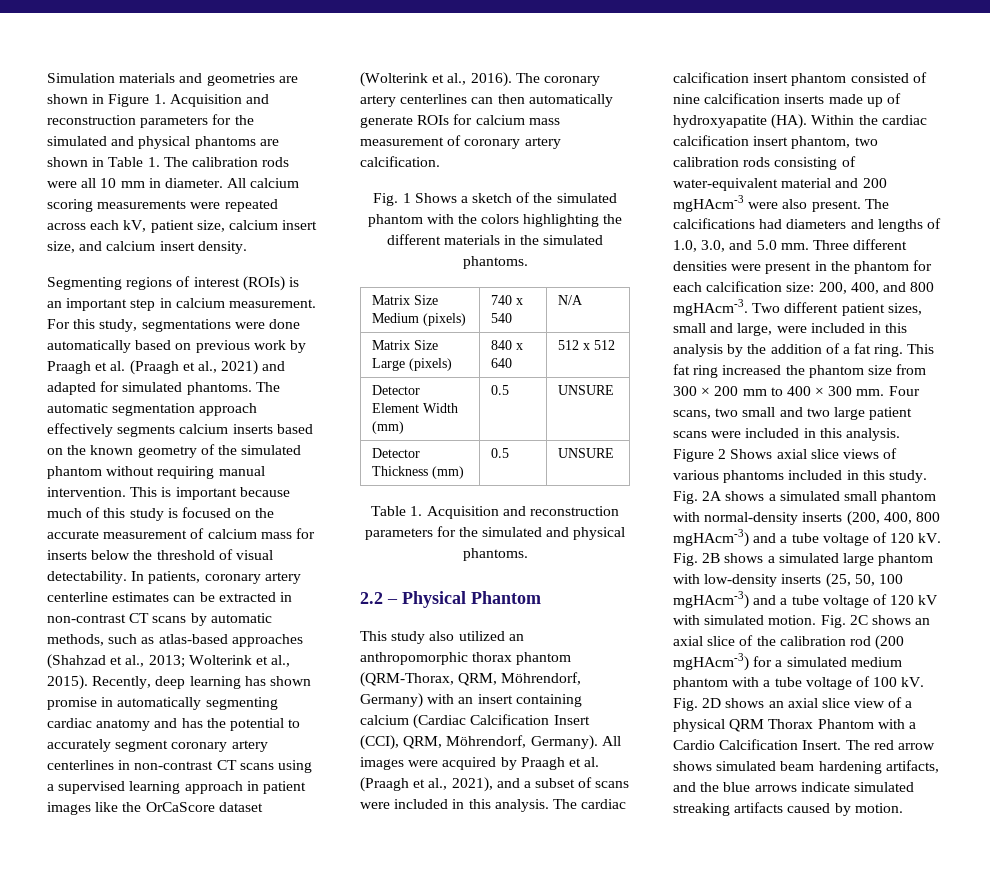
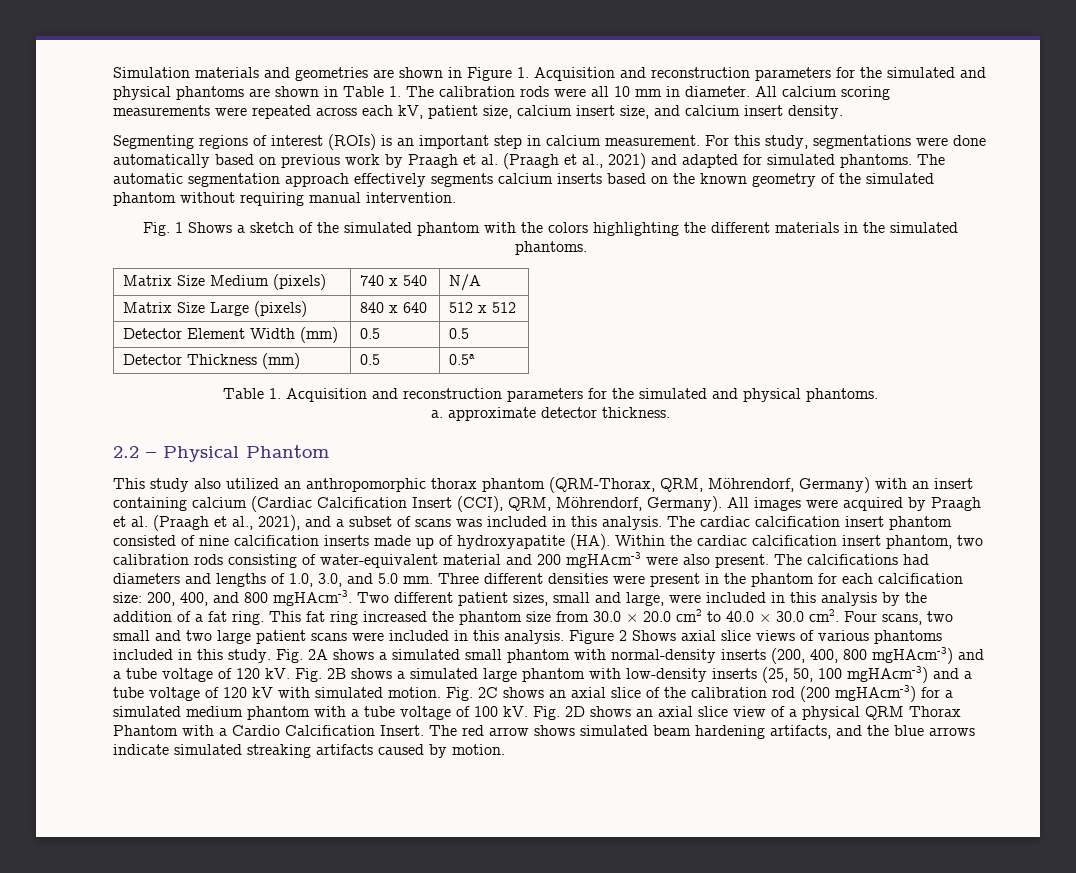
- This is important because much of this study is focused on the accurate measurement of calcium mass for inserts below the threshold of visual detectability. In patients, coronary artery centerline estimates can be extracted in non-contrast CT scans by automatic methods, such as atlas-based approaches (Shahzad et al., 2013; Wolterink et al., 2015). Recently, deep learning has shown promise in automatically segmenting cardiac anatomy and has the potential to accurately segment coronary artery centerlines in non-contrast CT scans using a supervised learning approach in patient images like the OrCaScore dataset (Wolterink et al., 2016). The coronary artery centerlines can then automatically generate ROIs for calcium mass measurement of coronary artery calcification.
- Detector Element Width (mm) | 0.5 | UNSURE
+ Detector Element Width (mm) | 0.5 | 0.5
- Detector Thickness (mm) | 0.5 | UNSURE
+ Detector Thickness (mm) | 0.5 | 0.5a
+ a. approximate detector thickness.
- All images were acquired by Praagh et al. (Praagh et al., 2021), and a subset of scans were included in this analysis.
+ All images were acquired by Praagh et al. (Praagh et al., 2021), and a subset of scans was included in this analysis.
- This fat ring increased the phantom size from 300 × 200 mm to 400 × 300 mm.
+ This fat ring increased the phantom size from 30.0 × 20.0 cm2 to 40.0 × 30.0 cm2.

